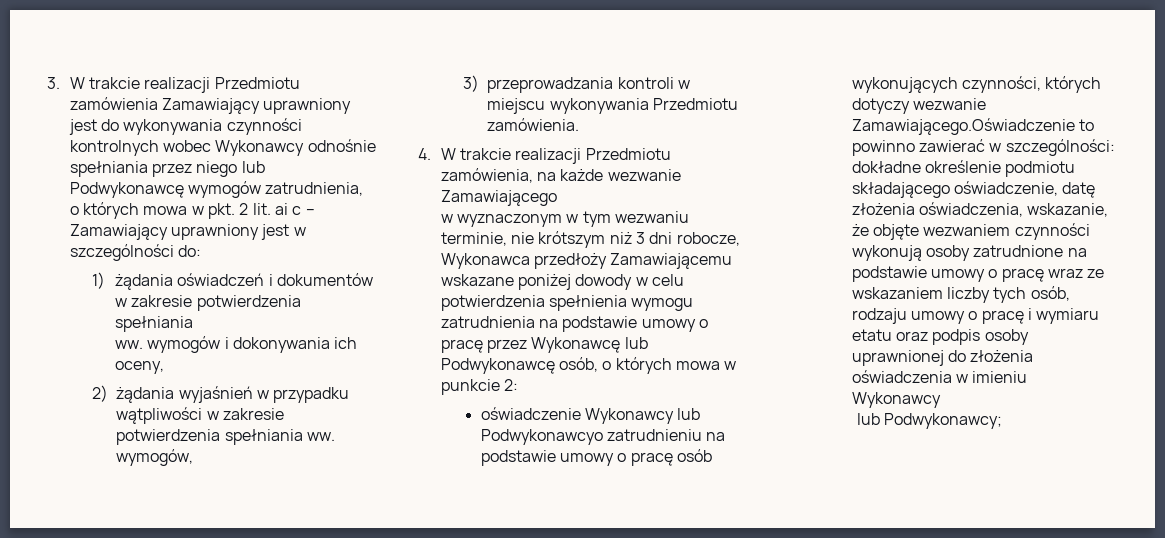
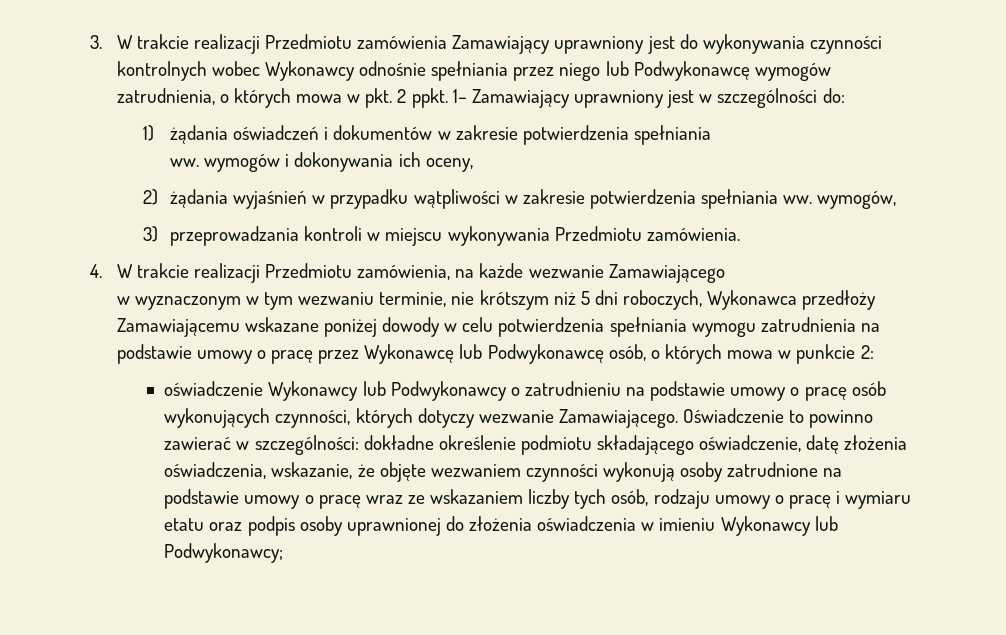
- 3. W trakcie realizacji Przedmiotu zamówienia Zamawiający uprawniony jest do wykonywania czynności kontrolnych wobec Wykonawcy odnośnie spełniania przez niego lub Podwykonawcę wymogów zatrudnienia, o których mowa w pkt. 2 lit. ai c – Zamawiający uprawniony jest w szczególności do:
+ 3. W trakcie realizacji Przedmiotu zamówienia Zamawiający uprawniony jest do wykonywania czynności kontrolnych wobec Wykonawcy odnośnie spełniania przez niego lub Podwykonawcę wymogów zatrudnienia, o których mowa w pkt. 2 ppkt. 1– Zamawiający uprawniony jest w szczególności do:
- w wyznaczonym w tym wezwaniu terminie, nie krótszym niż 3 dni robocze, Wykonawca przedłoży Zamawiającemu wskazane poniżej dowody w celu potwierdzenia spełnienia wymogu zatrudnienia na podstawie umowy o pracę przez Wykonawcę lub Podwykonawcę osób, o których mowa w punkcie 2:
+ w wyznaczonym w tym wezwaniu terminie, nie krótszym niż 5 dni roboczych, Wykonawca przedłoży Zamawiającemu wskazane poniżej dowody w celu potwierdzenia spełniania wymogu zatrudnienia na podstawie umowy o pracę przez Wykonawcę lub Podwykonawcę osób, o których mowa w punkcie 2:
- oświadczenie Wykonawcy lub Podwykonawcyo zatrudnieniu na podstawie umowy o pracę osób wykonujących czynności, których dotyczy wezwanie Zamawiającego.Oświadczenie to powinno zawierać w szczególności:
+ oświadczenie Wykonawcy lub Podwykonawcy o zatrudnieniu na podstawie umowy o pracę osób wykonujących czynności, których dotyczy wezwanie Zamawiającego. Oświadczenie to powinno zawierać w szczególności:
- dokładne określenie podmiotu składającego oświadczenie, datę złożenia oświadczenia, wskazanie, że objęte wezwaniem czynności wykonują osoby zatrudnione na podstawie umowy o pracę wraz ze wskazaniem liczby tych osób, rodzaju umowy o pracę i wymiaru etatu oraz podpis osoby uprawnionej do złożenia oświadczenia w imieniu Wykonawcy
- lub Podwykonawcy;
+ dokładne określenie podmiotu składającego oświadczenie, datę złożenia oświadczenia, wskazanie, że objęte wezwaniem czynności wykonują osoby zatrudnione na podstawie umowy o pracę wraz ze wskazaniem liczby tych osób, rodzaju umowy o pracę i wymiaru etatu oraz podpis osoby uprawnionej do złożenia oświadczenia w imieniu Wykonawcy lub Podwykonawcy;

